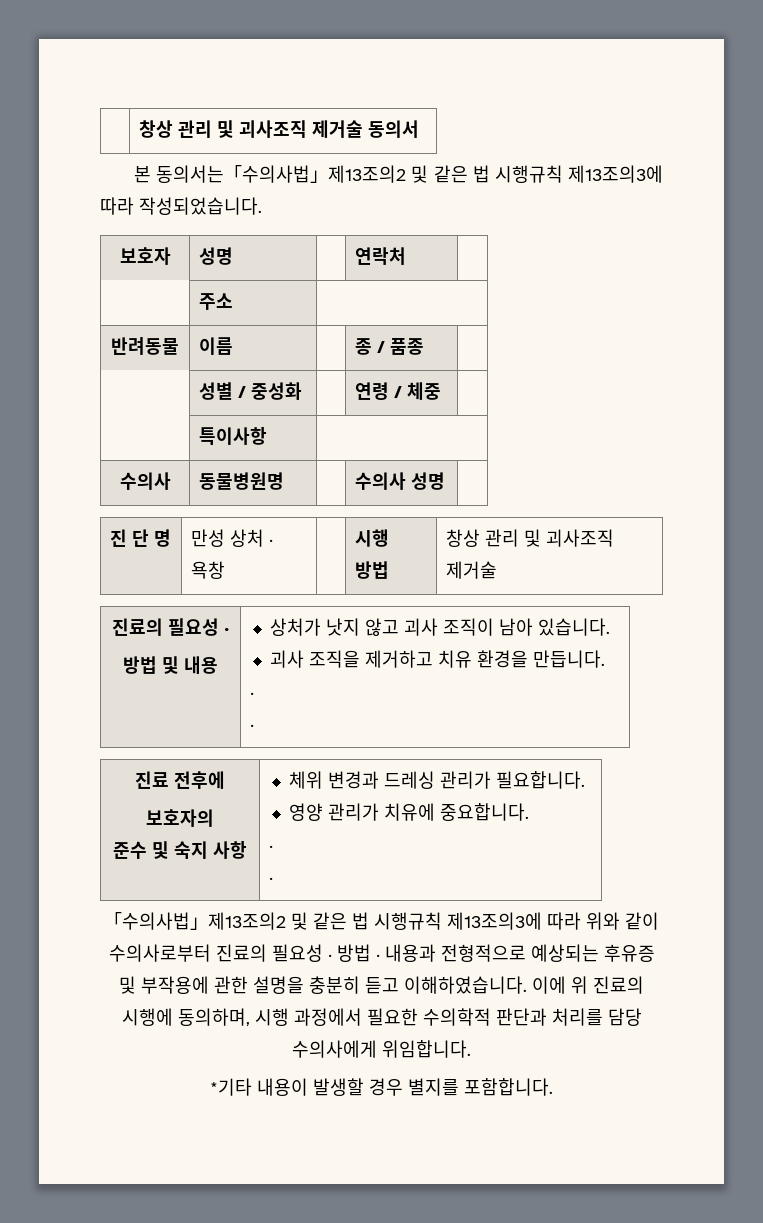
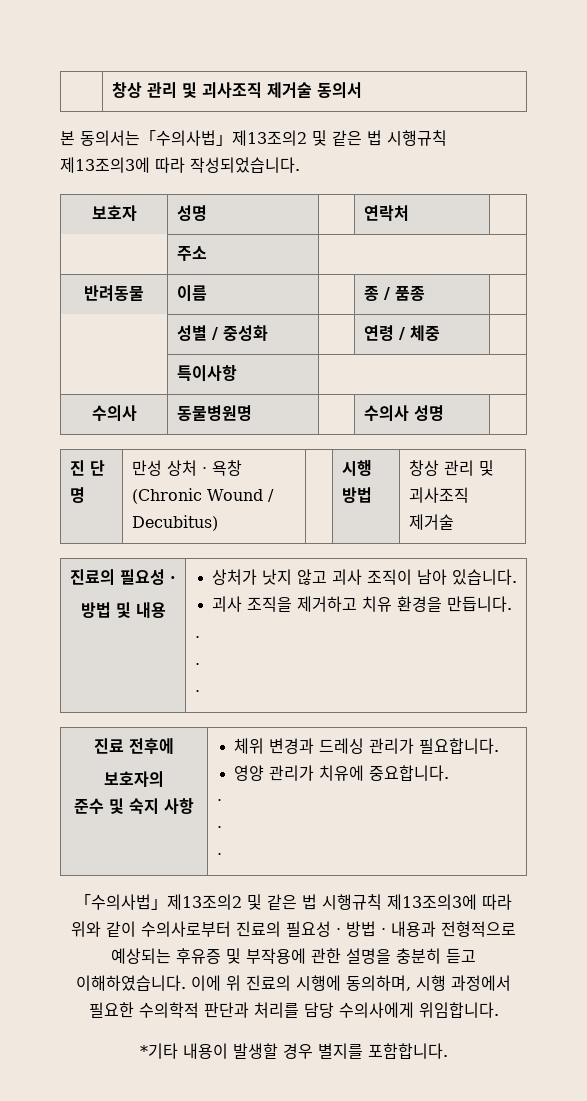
- 진 단 명 | 만성 상처 · 욕창 | | 시행 방법 | 창상 관리 및 괴사조직 제거술
+ 진 단 명 | 만성 상처 · 욕창 (Chronic Wound / Decubitus) | | 시행 방법 | 창상 관리 및 괴사조직 제거술
  진료의 필요성 ·
  방법 및 내용 | 상처가 낫지 않고 괴사 조직이 남아 있습니다.
  괴사 조직을 제거하고 치유 환경을 만듭니다.
+ ·
  진료 전후에
  보호자의
  준수 및 숙지 사항 | 체위 변경과 드레싱 관리가 필요합니다.
  영양 관리가 치유에 중요합니다.
+ ·

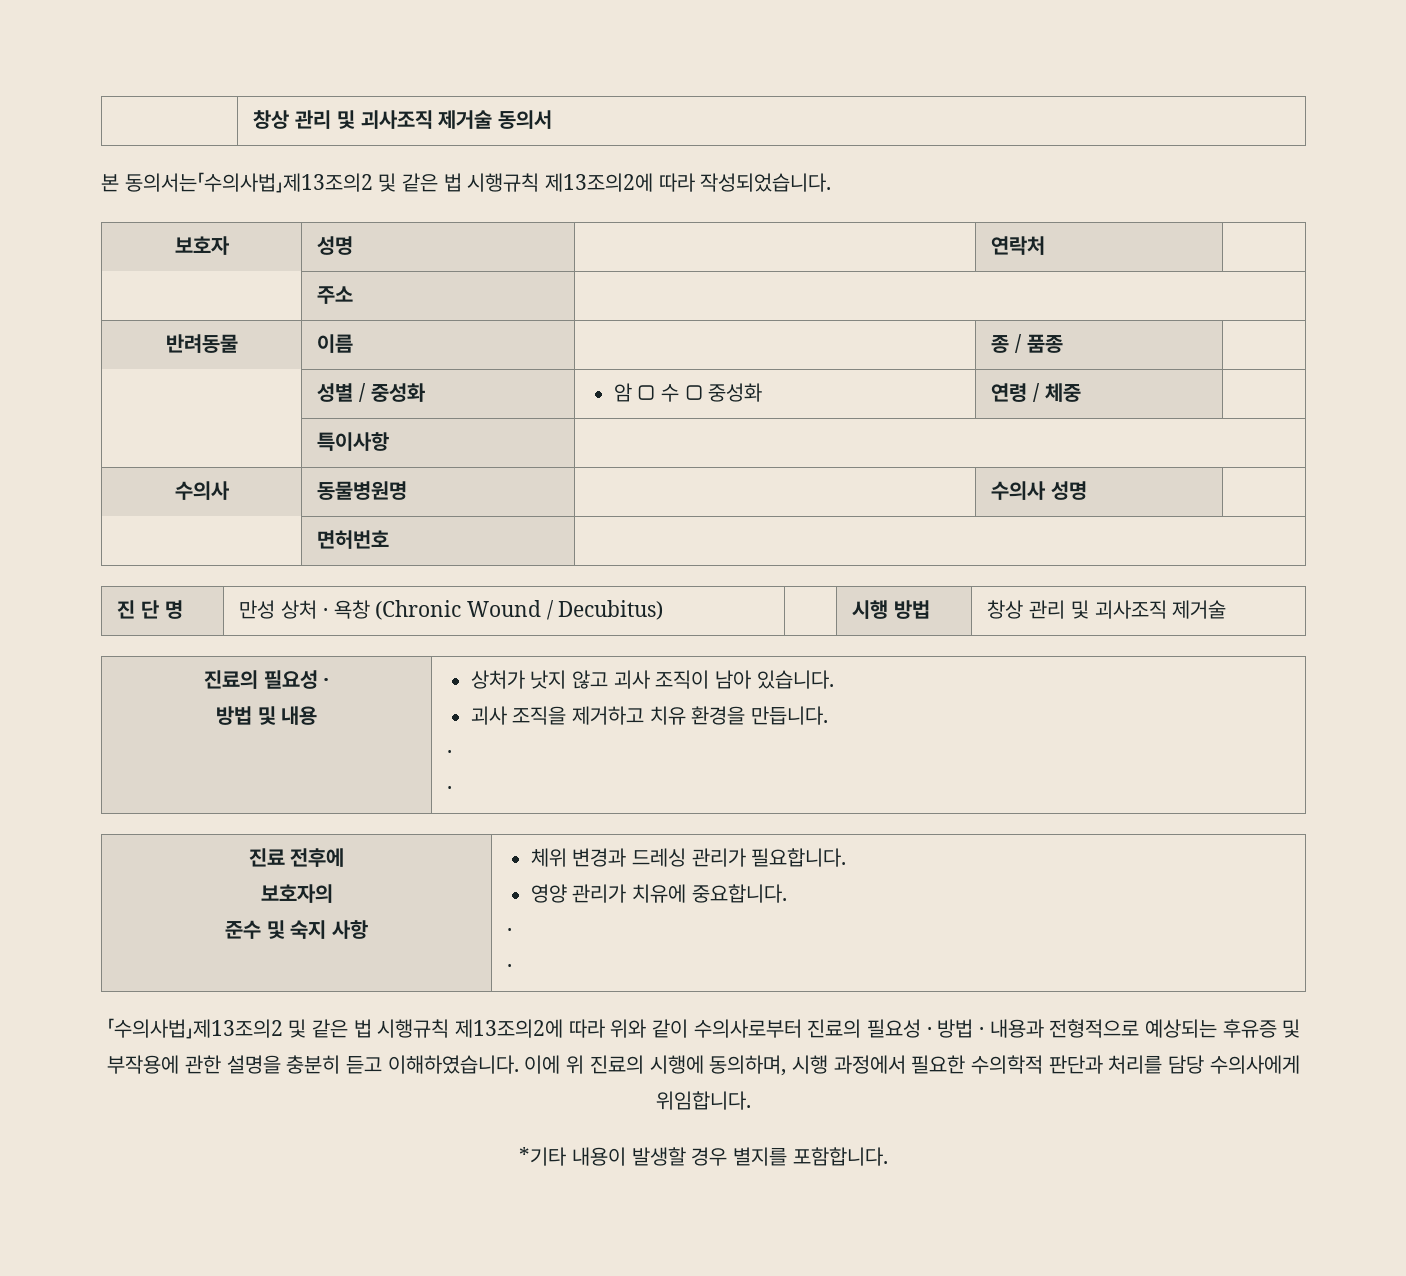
- 본 동의서는「수의사법」제13조의2 및 같은 법 시행규칙 제13조의3에 따라 작성되었습니다.
+ 본 동의서는「수의사법」제13조의2 및 같은 법 시행규칙 제13조의2에 따라 작성되었습니다.
- | 성별 / 중성화 | | 연령 / 체중 |
+ | 성별 / 중성화 | 암 □ 수 □ 중성화 | 연령 / 체중 |
+ | 면허번호 |
  진 단 명 | 만성 상처 · 욕창 (Chronic Wound / Decubitus) | | 시행 방법 | 창상 관리 및 괴사조직 제거술
  진료의 필요성 ·
  방법 및 내용 | 상처가 낫지 않고 괴사 조직이 남아 있습니다.
  괴사 조직을 제거하고 치유 환경을 만듭니다.
- ·
  진료 전후에
  보호자의
  준수 및 숙지 사항 | 체위 변경과 드레싱 관리가 필요합니다.
  영양 관리가 치유에 중요합니다.
  ·
  ·
- ·
- 「수의사법」제13조의2 및 같은 법 시행규칙 제13조의3에 따라 위와 같이 수의사로부터 진료의 필요성 · 방법 · 내용과 전형적으로 예상되는 후유증 및 부작용에 관한 설명을 충분히 듣고 이해하였습니다.
+ 「수의사법」제13조의2 및 같은 법 시행규칙 제13조의2에 따라 위와 같이 수의사로부터 진료의 필요성 · 방법 · 내용과 전형적으로 예상되는 후유증 및 부작용에 관한 설명을 충분히 듣고 이해하였습니다.

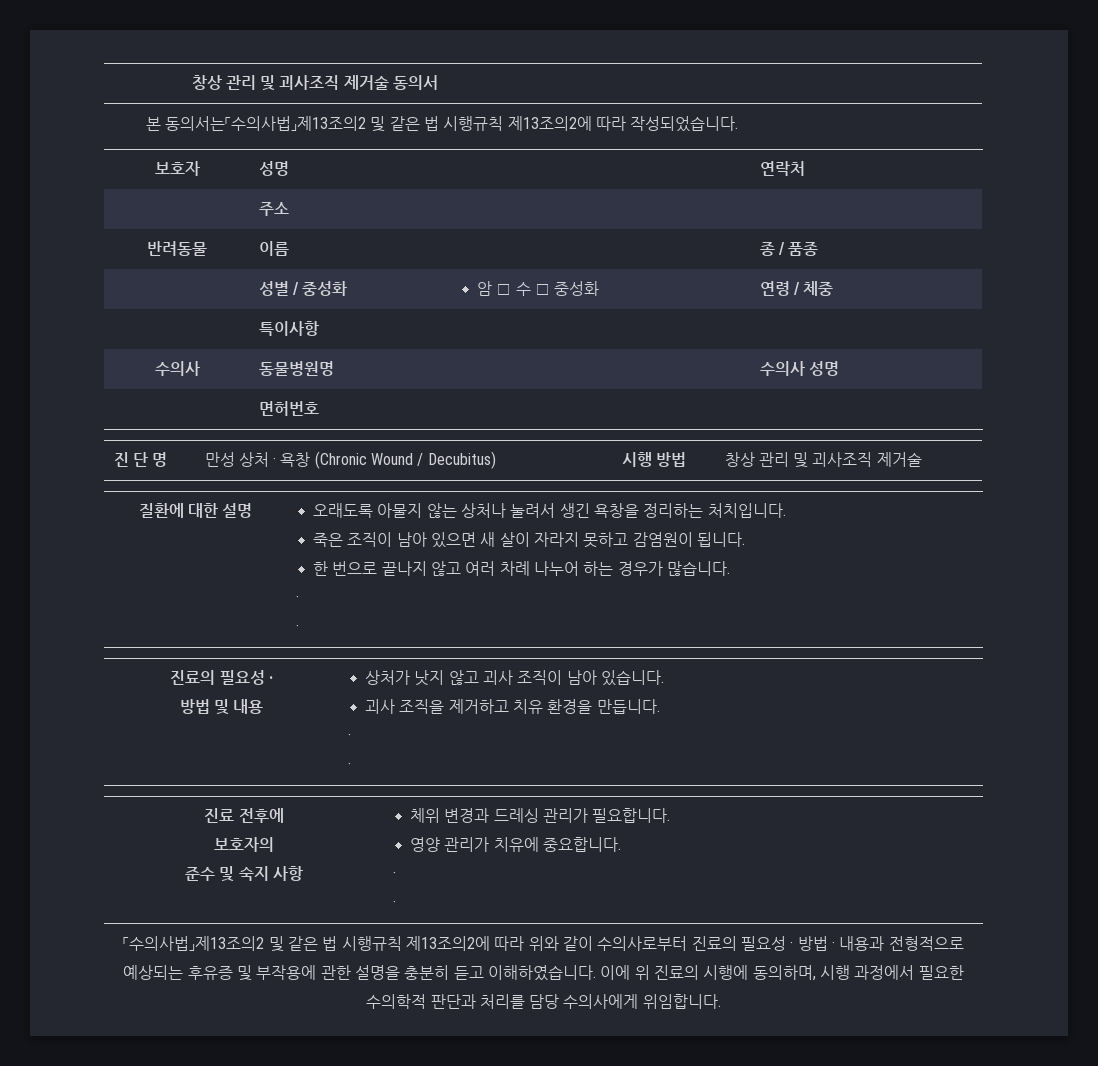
+ 질환에 대한 설명 | 오래도록 아물지 않는 상처나 눌려서 생긴 욕창을 정리하는 처치입니다.
+ 죽은 조직이 남아 있으면 새 살이 자라지 못하고 감염원이 됩니다.
+ 한 번으로 끝나지 않고 여러 차례 나누어 하는 경우가 많습니다.
+ ·
+ ·
- *기타 내용이 발생할 경우 별지를 포함합니다.

